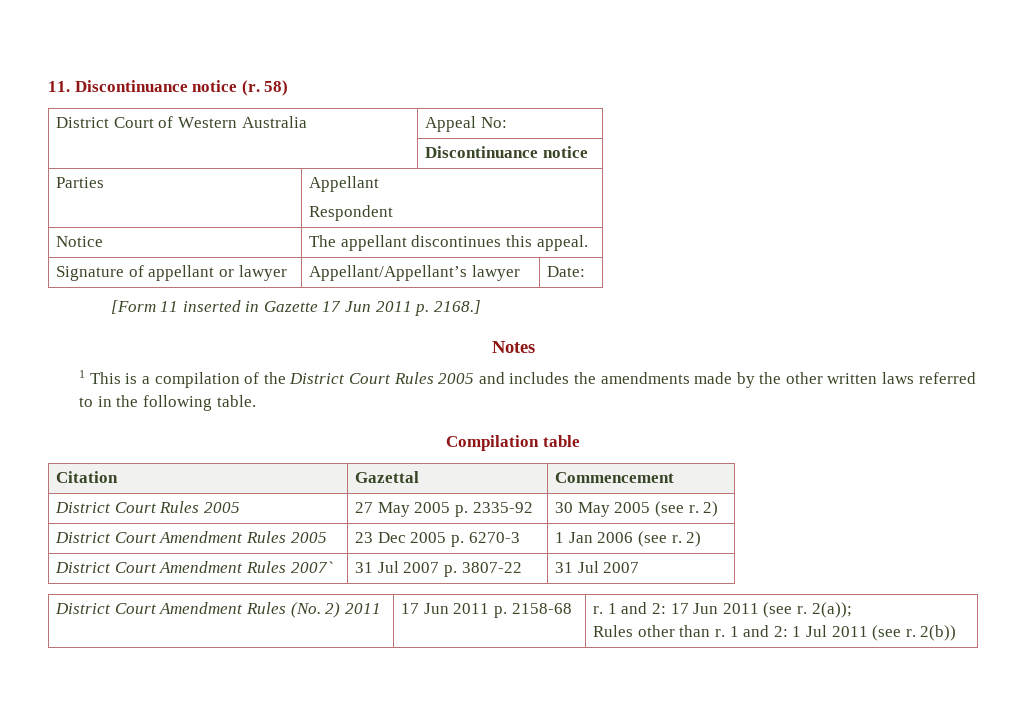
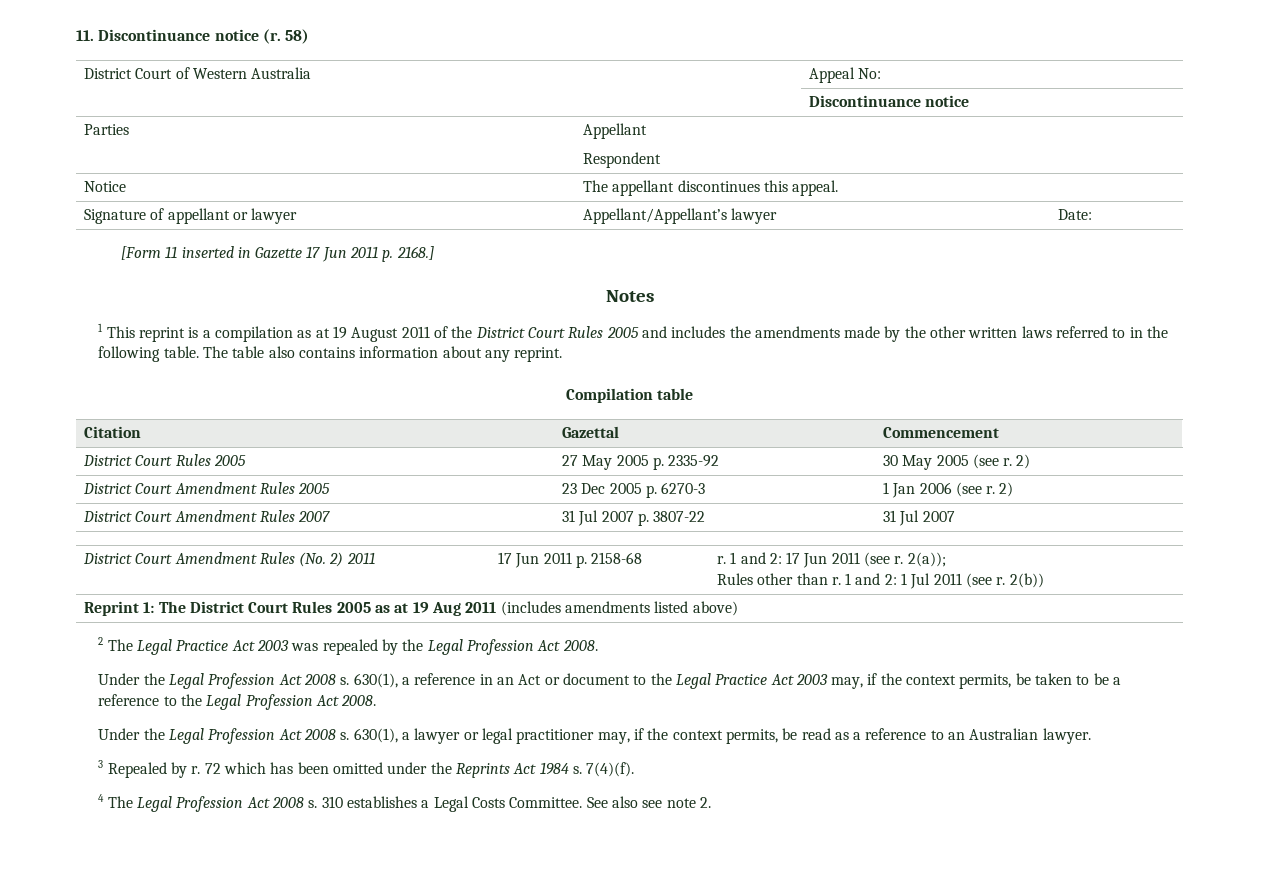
- 1 This is a compilation of the District Court Rules 2005 and includes the amendments made by the other written laws referred to in the following table.
+ 1 This reprint is a compilation as at 19 August 2011 of the District Court Rules 2005 and includes the amendments made by the other written laws referred to in the following table. The table also contains information about any reprint.
- District Court Amendment Rules 2007` | 31 Jul 2007 p. 3807-22 | 31 Jul 2007
+ District Court Amendment Rules 2007 | 31 Jul 2007 p. 3807-22 | 31 Jul 2007
+ Reprint 1: The District Court Rules 2005 as at 19 Aug 2011 (includes amendments listed above)
+ 2 The Legal Practice Act 2003 was repealed by the Legal Profession Act 2008.
+ Under the Legal Profession Act 2008 s. 630(1), a reference in an Act or document to the Legal Practice Act 2003 may, if the context permits, be taken to be a reference to the Legal Profession Act 2008.
+ Under the Legal Profession Act 2008 s. 630(1), a lawyer or legal practitioner may, if the context permits, be read as a reference to an Australian lawyer.
+ 3 Repealed by r. 72 which has been omitted under the Reprints Act 1984 s. 7(4)(f).
+ 4 The Legal Profession Act 2008 s. 310 establishes a Legal Costs Committee. See also see note 2.

